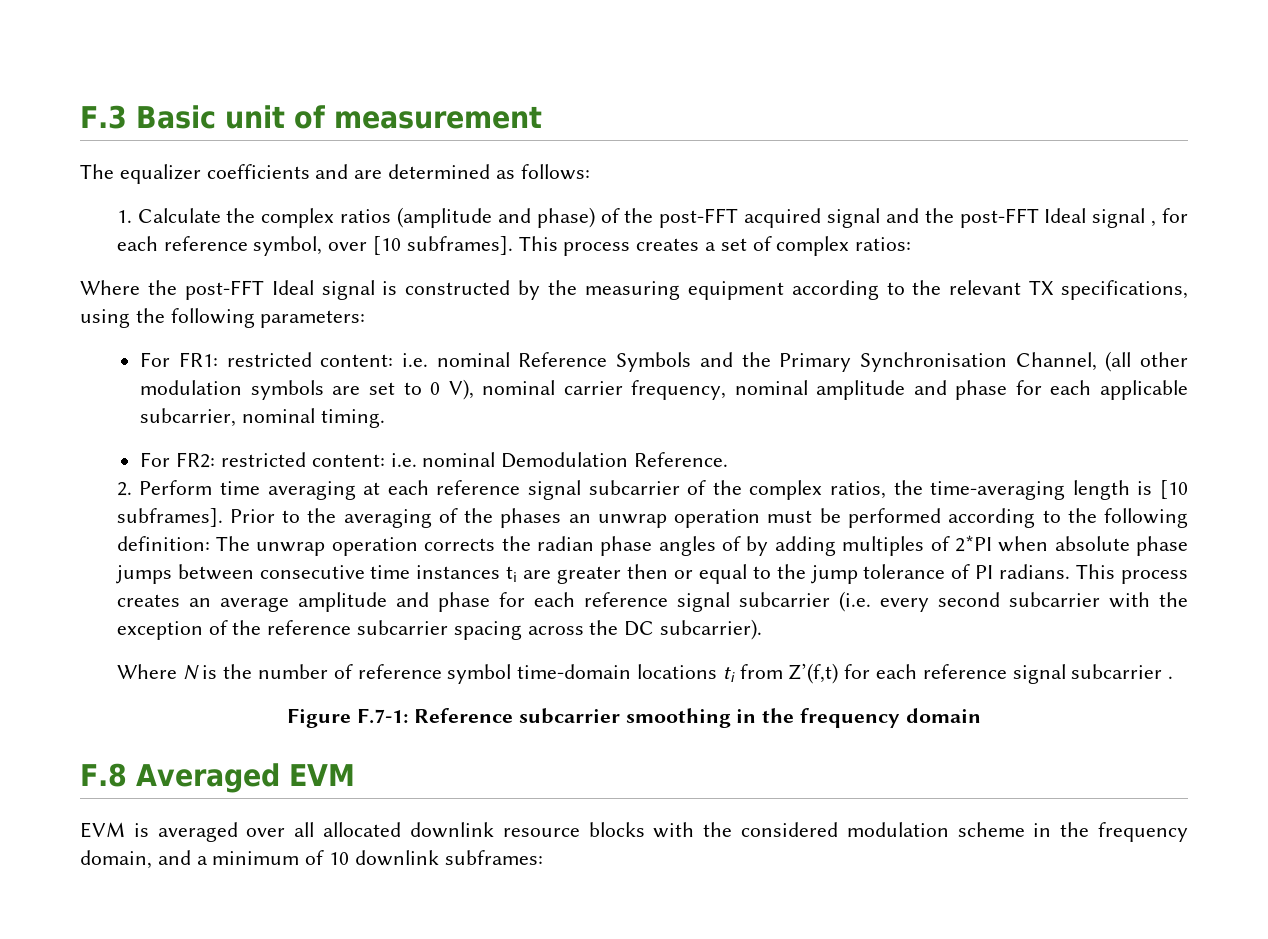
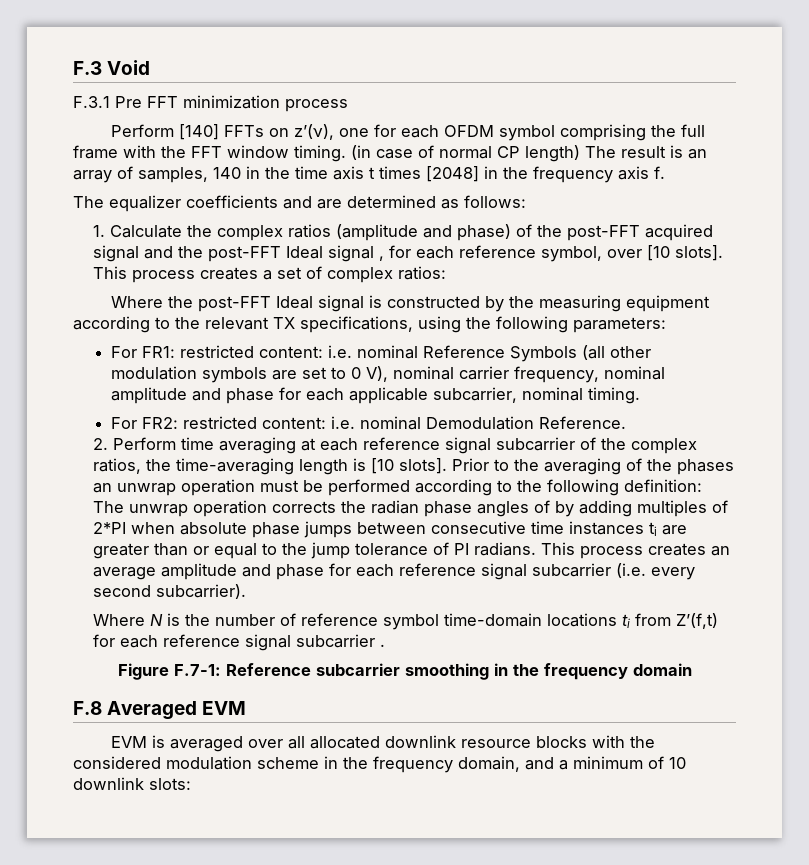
- F.3 Basic unit of measurement
+ F.3 Void
+ F.3.1 Pre FFT minimization process
+ Perform [140] FFTs on z’(ν), one for each OFDM symbol comprising the full frame with the FFT window timing. (in case of normal CP length) The result is an array of samples, 140 in the time axis t times [2048] in the frequency axis f.
- 1. Calculate the complex ratios (amplitude and phase) of the post-FFT acquired signal and the post-FFT Ideal signal , for each reference symbol, over [10 subframes].
+ 1. Calculate the complex ratios (amplitude and phase) of the post-FFT acquired signal and the post-FFT Ideal signal , for each reference symbol, over [10 slots].
- For FR1: restricted content: i.e. nominal Reference Symbols and the Primary Synchronisation Channel, (all other modulation symbols are set to 0 V), nominal carrier frequency, nominal amplitude and phase for each applicable subcarrier, nominal timing.
+ For FR1: restricted content: i.e. nominal Reference Symbols (all other modulation symbols are set to 0 V), nominal carrier frequency, nominal amplitude and phase for each applicable subcarrier, nominal timing.
- 2. Perform time averaging at each reference signal subcarrier of the complex ratios, the time-averaging length is [10 subframes].
+ 2. Perform time averaging at each reference signal subcarrier of the complex ratios, the time-averaging length is [10 slots].
- Prior to the averaging of the phases an unwrap operation must be performed according to the following definition: The unwrap operation corrects the radian phase angles of by adding multiples of 2*PI when absolute phase jumps between consecutive time instances ti are greater then or equal to the jump tolerance of PI radians.
+ Prior to the averaging of the phases an unwrap operation must be performed according to the following definition: The unwrap operation corrects the radian phase angles of by adding multiples of 2*PI when absolute phase jumps between consecutive time instances ti are greater than or equal to the jump tolerance of PI radians.
- This process creates an average amplitude and phase for each reference signal subcarrier (i.e. every second subcarrier with the exception of the reference subcarrier spacing across the DC subcarrier).
+ This process creates an average amplitude and phase for each reference signal subcarrier (i.e. every second subcarrier).
- EVM is averaged over all allocated downlink resource blocks with the considered modulation scheme in the frequency domain, and a minimum of 10 downlink subframes:
+ EVM is averaged over all allocated downlink resource blocks with the considered modulation scheme in the frequency domain, and a minimum of 10 downlink slots:

